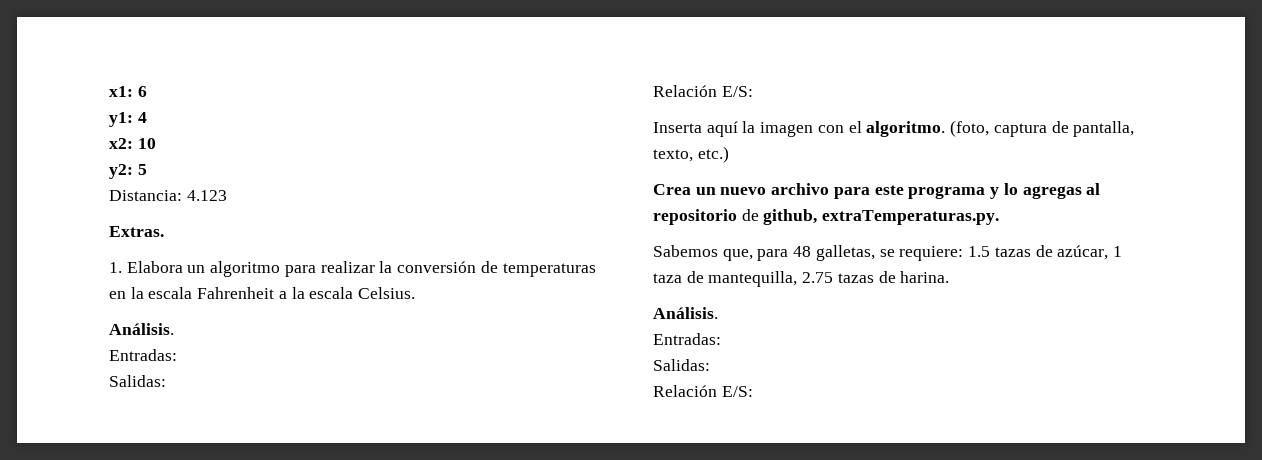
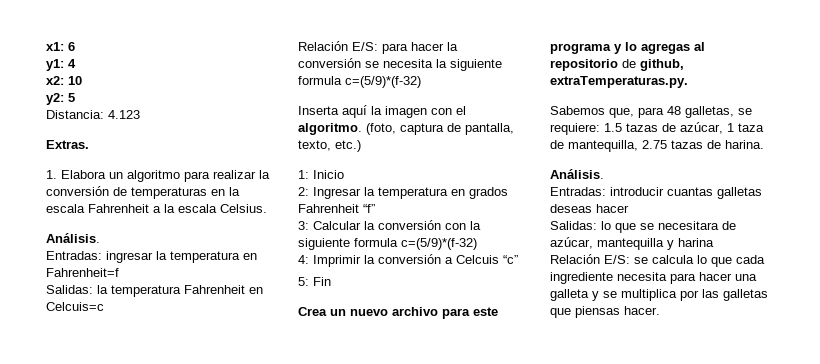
  1. Elabora un algoritmo para realizar la conversión de temperaturas en la escala Fahrenheit a la escala Celsius.
  Análisis.
- Entradas:
- Salidas:
- Relación E/S:
+ Entradas: ingresar la temperatura en Fahrenheit=f
+ Salidas: la temperatura Fahrenheit en Celcuis=c
+ Relación E/S: para hacer la conversión se necesita la siguiente formula c=(5/9)*(f-32)
+ 1: Inicio
+ 2: Ingresar la temperatura en grados Fahrenheit “f”
+ 3: Calcular la conversión con la siguiente formula c=(5/9)*(f-32)
+ 4: Imprimir la conversión a Celcuis “c”
+ 5: Fin
  Sabemos que, para 48 galletas, se requiere: 1.5 tazas de azúcar, 1 taza de mantequilla, 2.75 tazas de harina.
  Análisis.
- Entradas:
- Salidas:
- Relación E/S:
+ Entradas: introducir cuantas galletas deseas hacer
+ Salidas: lo que se necesitara de azúcar, mantequilla y harina
+ Relación E/S: se calcula lo que cada ingrediente necesita para hacer una galleta y se multiplica por las galletas que piensas hacer.

